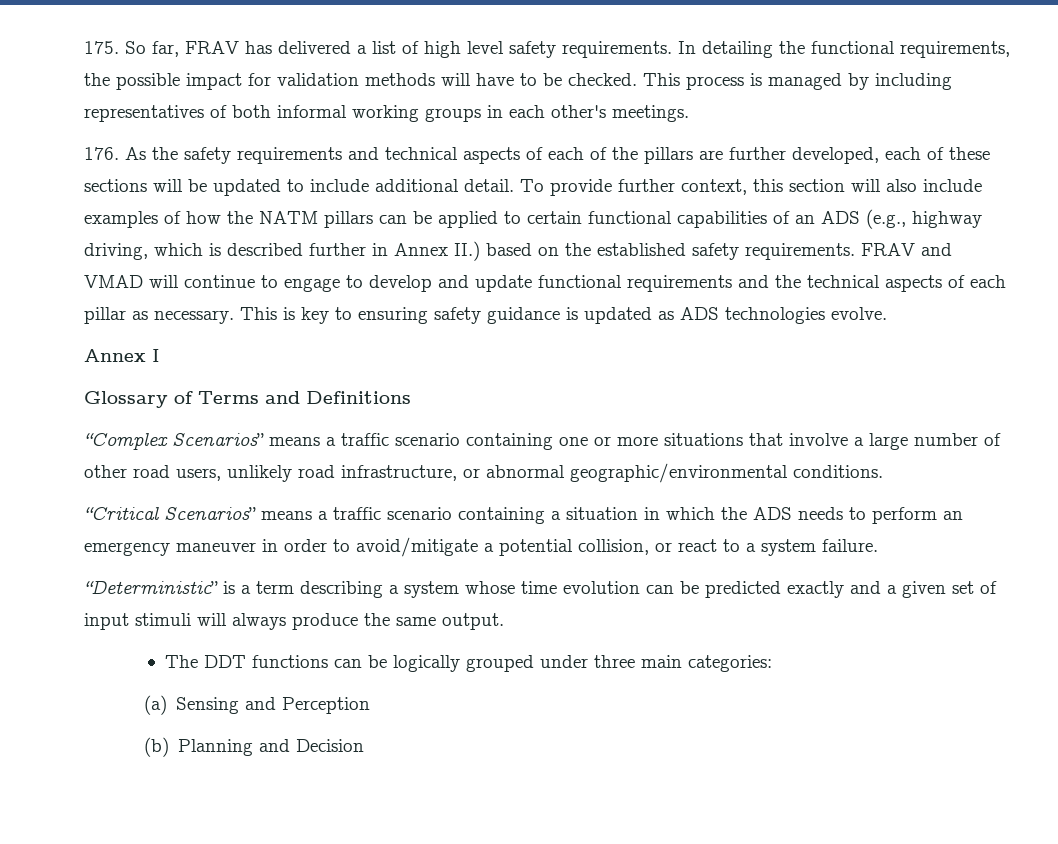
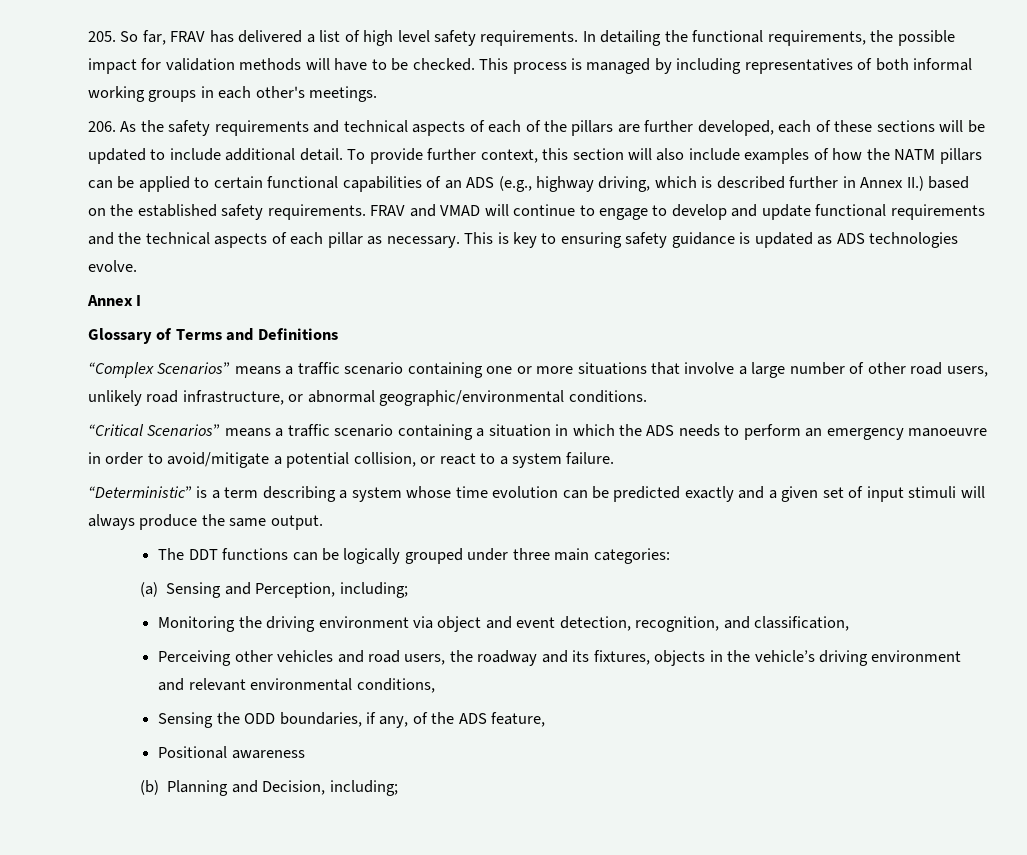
- 175. So far, FRAV has delivered a list of high level safety requirements.
+ 205. So far, FRAV has delivered a list of high level safety requirements.
- 176. As the safety requirements and technical aspects of each of the pillars are further developed, each of these sections will be updated to include additional detail.
+ 206. As the safety requirements and technical aspects of each of the pillars are further developed, each of these sections will be updated to include additional detail.
- “Critical Scenarios” means a traffic scenario containing a situation in which the ADS needs to perform an emergency maneuver in order to avoid/mitigate a potential collision, or react to a system failure.
+ “Critical Scenarios” means a traffic scenario containing a situation in which the ADS needs to perform an emergency manoeuvre in order to avoid/mitigate a potential collision, or react to a system failure.
- (a) Sensing and Perception
+ (a) Sensing and Perception, including;
+ Monitoring the driving environment via object and event detection, recognition, and classification,
+ Perceiving other vehicles and road users, the roadway and its fixtures, objects in the vehicle’s driving environment and relevant environmental conditions,
+ Sensing the ODD boundaries, if any, of the ADS feature,
+ Positional awareness
- (b) Planning and Decision
+ (b) Planning and Decision, including;

